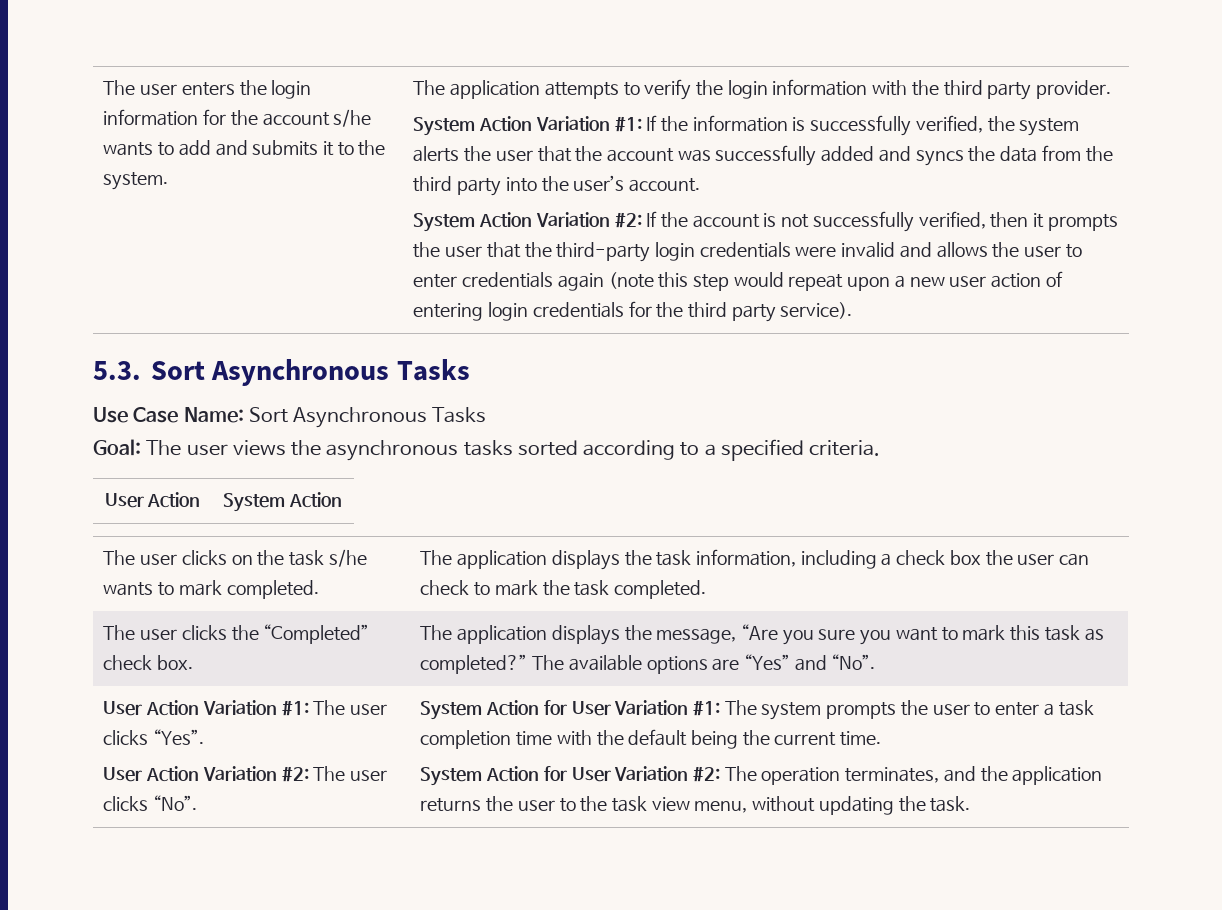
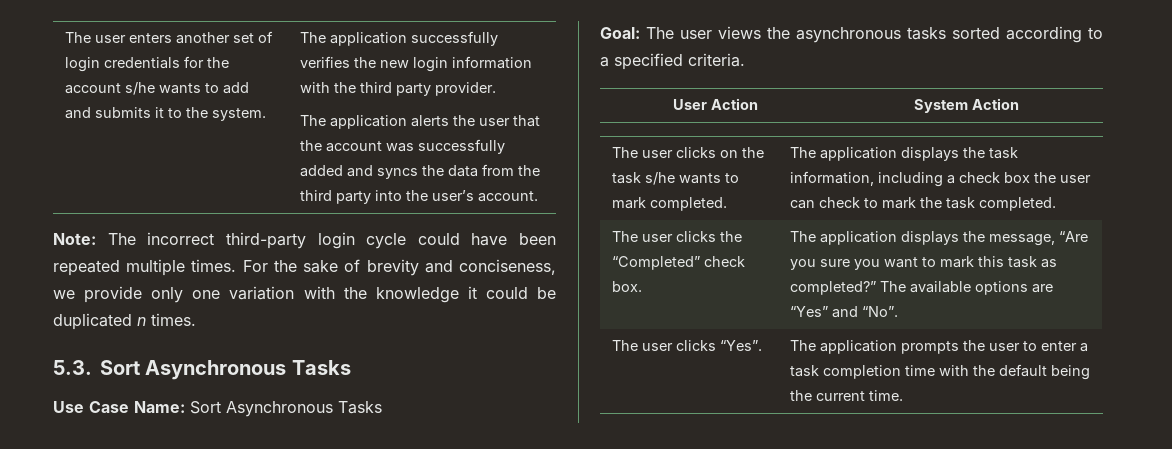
- The user enters the login information for the account s/he wants to add and submits it to the system.
+ The user enters another set of login credentials for the account s/he wants to add and submits it to the system.
- The application attempts to verify the login information with the third party provider.
+ The application successfully verifies the new login information with the third party provider.
- System Action Variation #1: If the information is successfully verified, the system alerts the user that the account was successfully added and syncs the data from the third party into the user’s account.
+ The application alerts the user that the account was successfully added and syncs the data from the third party into the user’s account.
- System Action Variation #2: If the account is not successfully verified, then it prompts the user that the third-party login credentials were invalid and allows the user to enter credentials again (note this step would repeat upon a new user action of entering login credentials for the third party service).
+ Note: The incorrect third-party login cycle could have been repeated multiple times. For the sake of brevity and conciseness, we provide only one variation with the knowledge it could be duplicated n times.
- User Action Variation #1: The user clicks “Yes”.
+ The user clicks “Yes”.
- User Action Variation #2: The user clicks “No”. | System Action for User Variation #1: The system prompts the user to enter a task completion time with the default being the current time.
+ The application prompts the user to enter a task completion time with the default being the current time.
- System Action for User Variation #2: The operation terminates, and the application returns the user to the task view menu, without updating the task.

